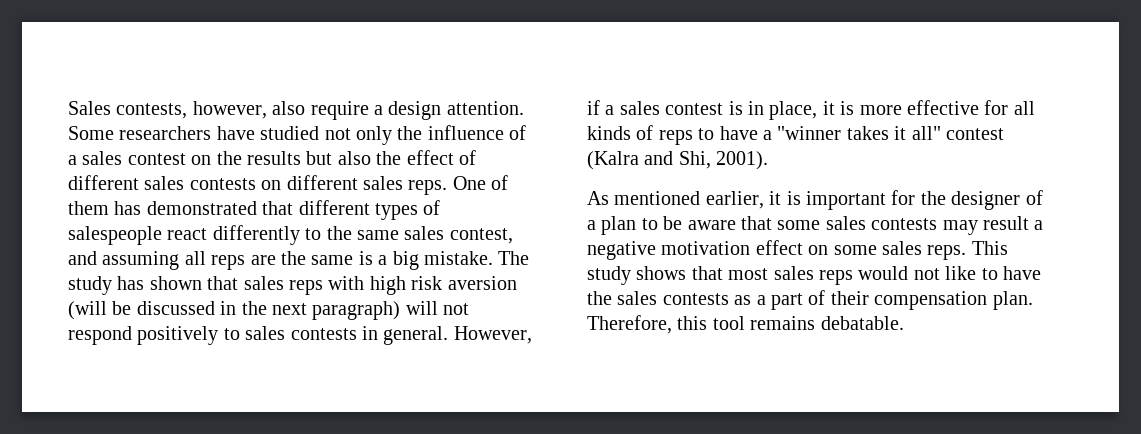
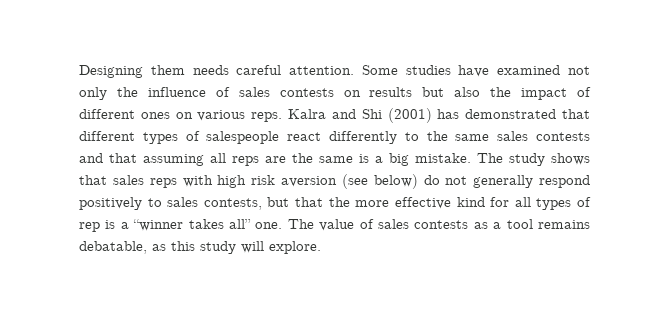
- Sales contests, however, also require a design attention. Some researchers have studied not only the influence of a sales contest on the results but also the effect of different sales contests on different sales reps. One of them has demonstrated that different types of salespeople react differently to the same sales contest, and assuming all reps are the same is a big mistake.
+ Designing them needs careful attention. Some studies have examined not only the influence of sales contests on results but also the impact of different ones on various reps. Kalra and Shi (2001) has demonstrated that different types of salespeople react differently to the same sales contests and that assuming all reps are the same is a big mistake.
- The study has shown that sales reps with high risk aversion (will be discussed in the next paragraph) will not respond positively to sales contests in general. However, if a sales contest is in place, it is more effective for all kinds of reps to have a "winner takes it all" contest (Kalra and Shi, 2001).
- As mentioned earlier, it is important for the designer of a plan to be aware that some sales contests may result a negative motivation effect on some sales reps. This study shows that most sales reps would not like to have the sales contests as a part of their compensation plan. Therefore, this tool remains debatable.
+ The study shows that sales reps with high risk aversion (see below) do not generally respond positively to sales contests, but that the more effective kind for all types of rep is a “winner takes all” one. The value of sales contests as a tool remains debatable, as this study will explore.

